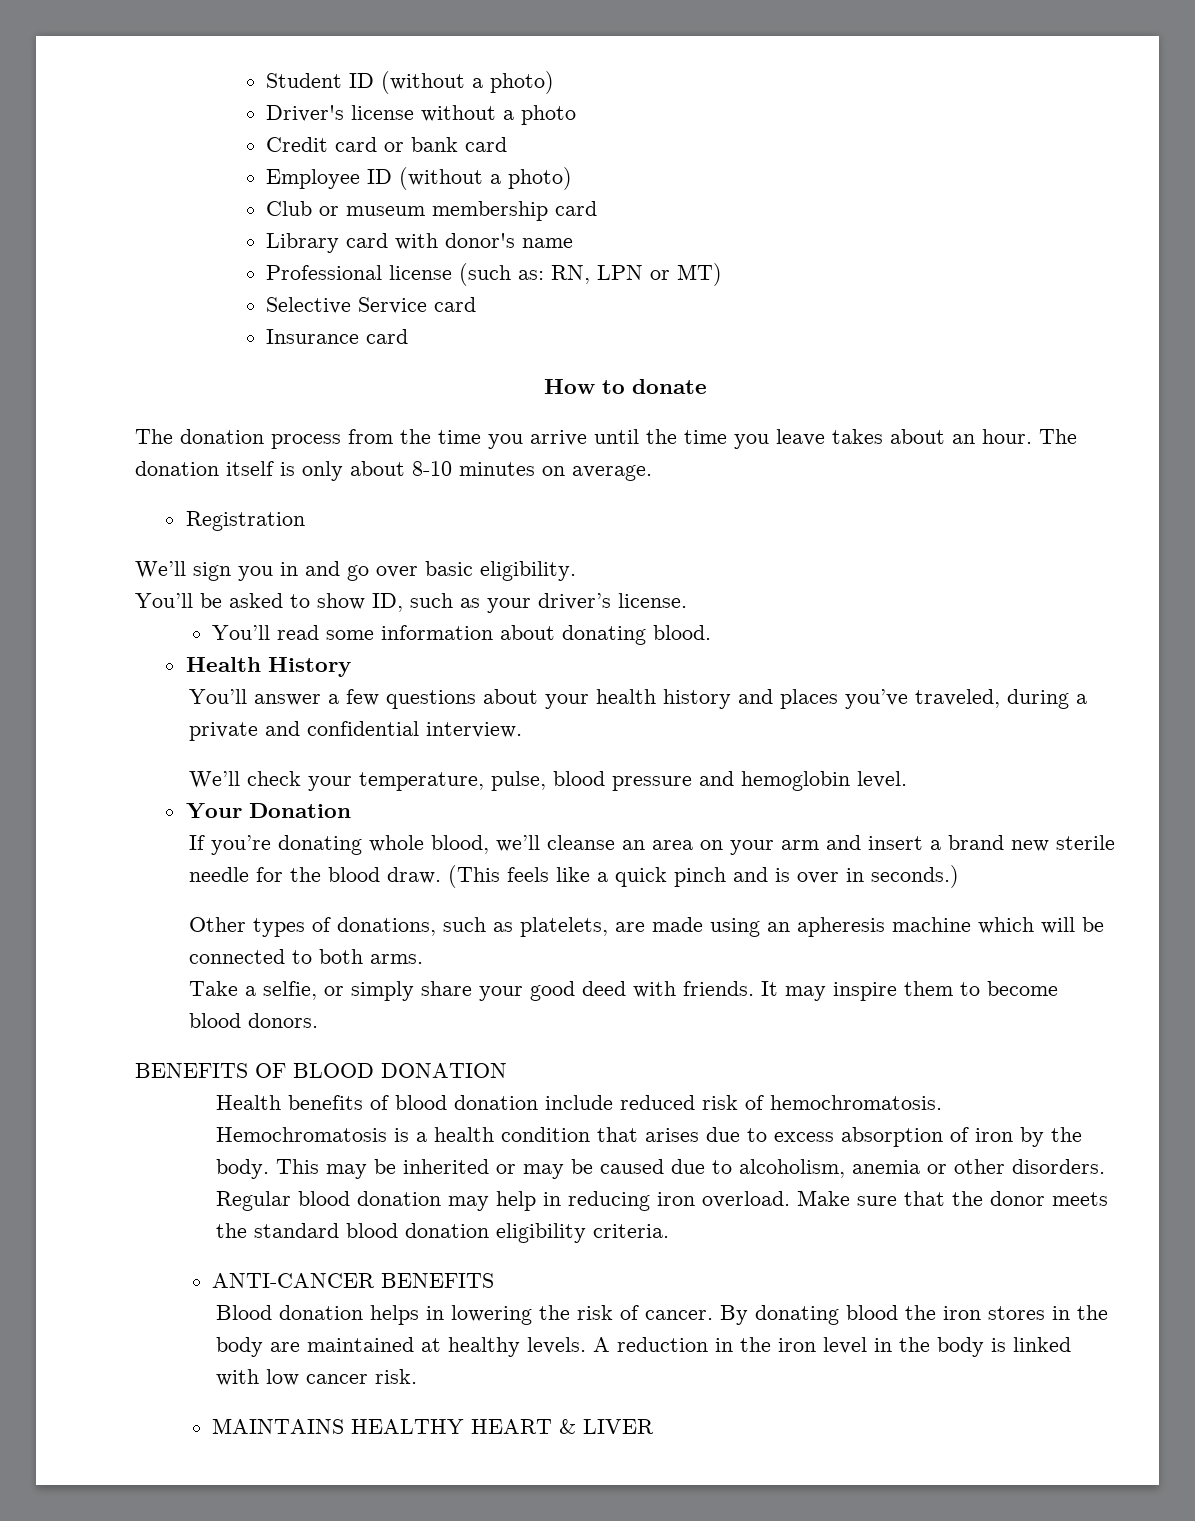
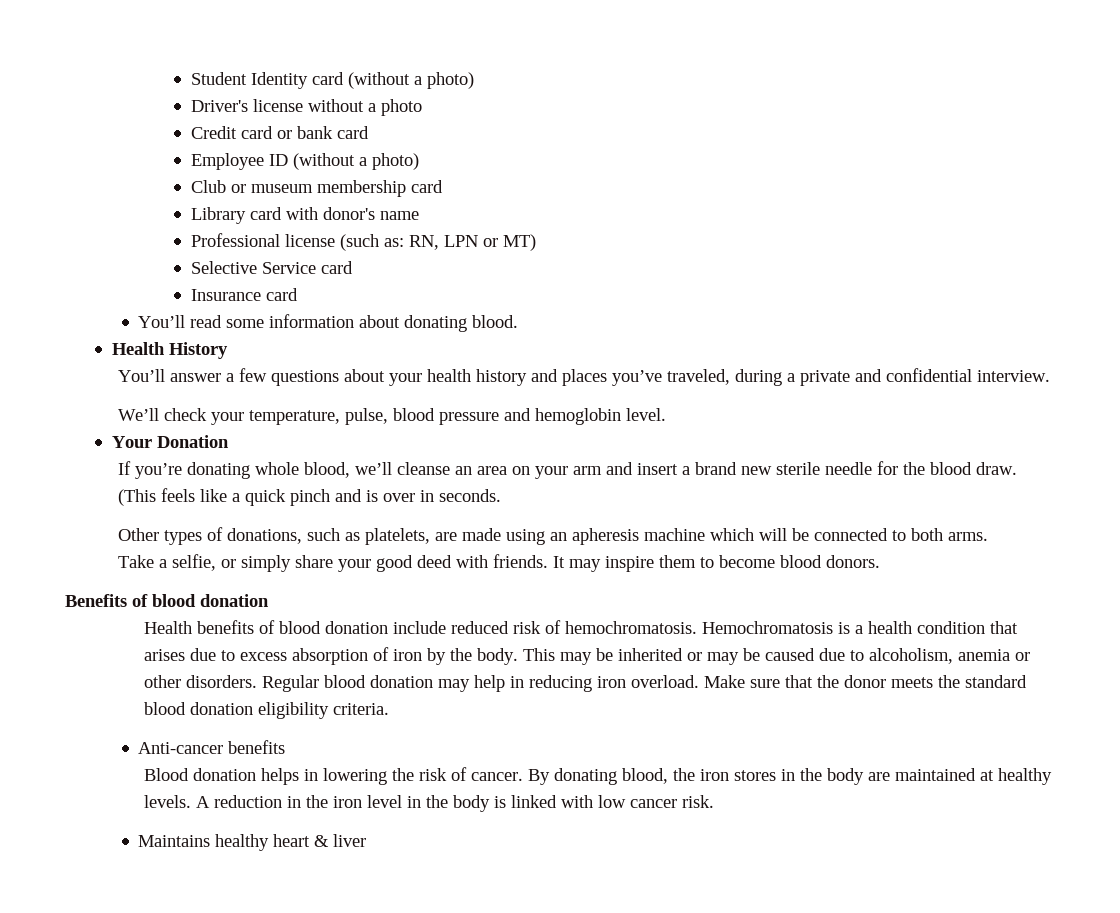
- Student ID (without a photo)
+ Student Identity card (without a photo)
- How to donate
- The donation process from the time you arrive until the time you leave takes about an hour. The donation itself is only about 8-10 minutes on average.
- Registration
- We’ll sign you in and go over basic eligibility.
- You’ll be asked to show ID, such as your driver’s license.
- (This feels like a quick pinch and is over in seconds.)
+ (This feels like a quick pinch and is over in seconds.
- BENEFITS OF BLOOD DONATION
+ Benefits of blood donation
- ANTI-CANCER BENEFITS
+ Anti-cancer benefits
- By donating blood the iron stores in the body are maintained at healthy levels.
+ By donating blood, the iron stores in the body are maintained at healthy levels.
- MAINTAINS HEALTHY HEART & LIVER
+ Maintains healthy heart & liver

